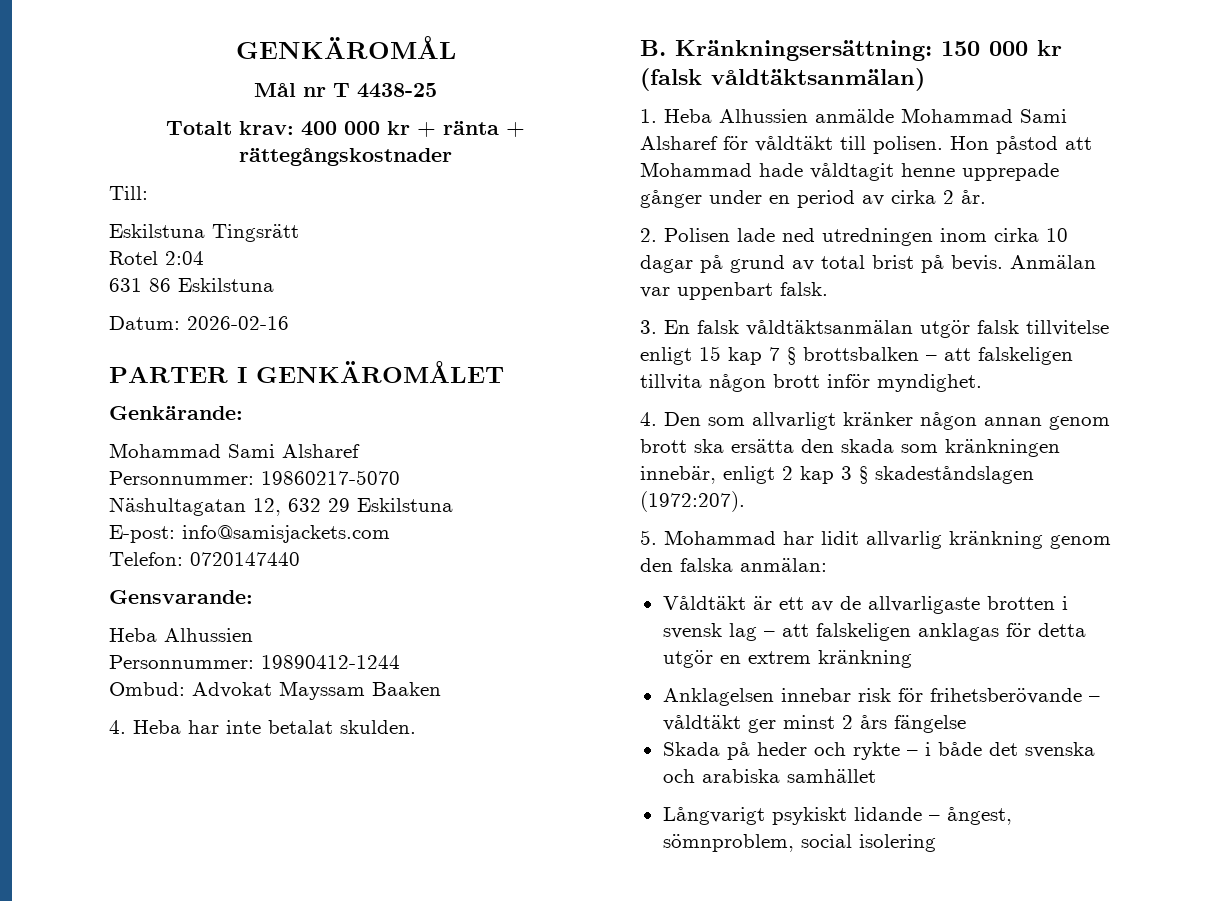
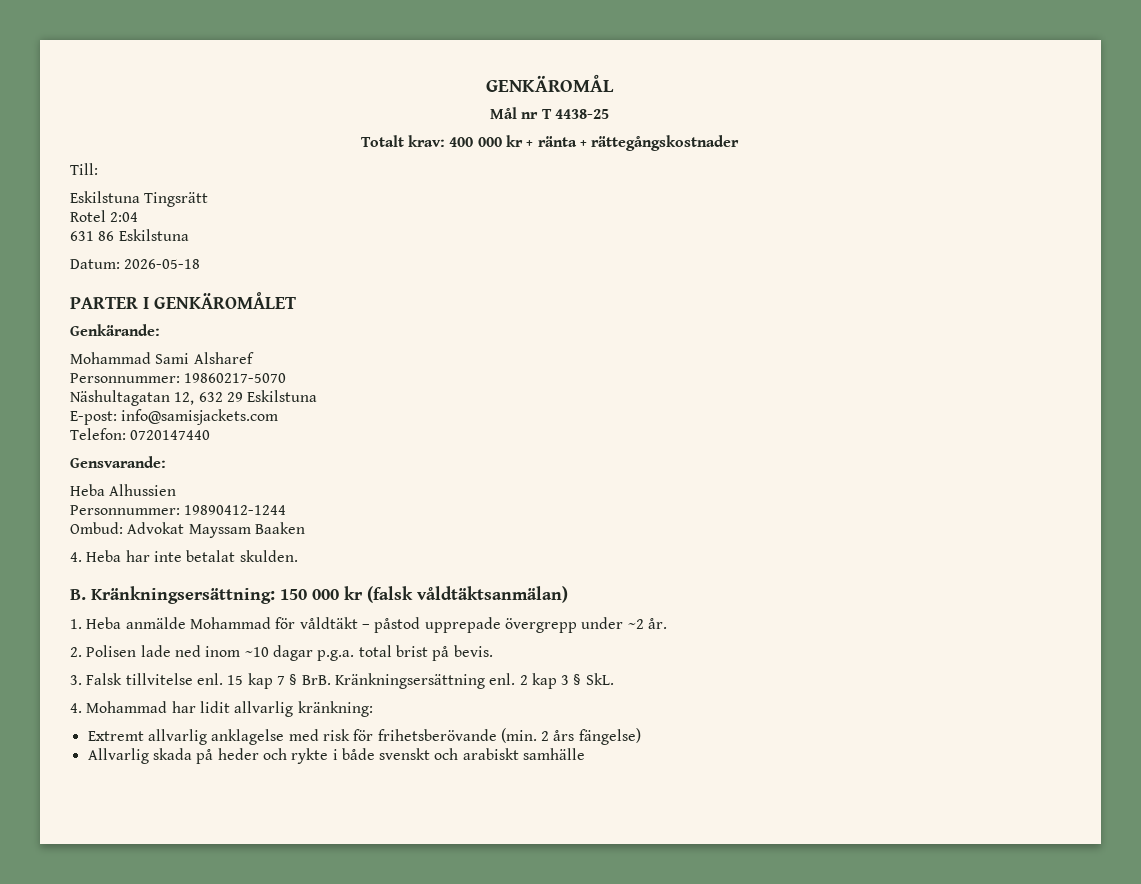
- Datum: 2026-02-16
+ Datum: 2026-05-18
- 1. Heba Alhussien anmälde Mohammad Sami Alsharef för våldtäkt till polisen. Hon påstod att Mohammad hade våldtagit henne upprepade gånger under en period av cirka 2 år.
+ 1. Heba anmälde Mohammad för våldtäkt – påstod upprepade övergrepp under ~2 år.
- 2. Polisen lade ned utredningen inom cirka 10 dagar på grund av total brist på bevis. Anmälan var uppenbart falsk.
- 3. En falsk våldtäktsanmälan utgör falsk tillvitelse enligt 15 kap 7 § brottsbalken – att falskeligen tillvita någon brott inför myndighet.
- 4. Den som allvarligt kränker någon annan genom brott ska ersätta den skada som kränkningen innebär, enligt 2 kap 3 § skadeståndslagen (1972:207).
- 5. Mohammad har lidit allvarlig kränkning genom den falska anmälan:
- Våldtäkt är ett av de allvarligaste brotten i svensk lag – att falskeligen anklagas för detta utgör en extrem kränkning
- Anklagelsen innebar risk för frihetsberövande – våldtäkt ger minst 2 års fängelse
- Skada på heder och rykte – i både det svenska och arabiska samhället
- Långvarigt psykiskt lidande – ångest, sömnproblem, social isolering
+ 2. Polisen lade ned inom ~10 dagar p.g.a. total brist på bevis.
+ 3. Falsk tillvitelse enl. 15 kap 7 § BrB. Kränkningsersättning enl. 2 kap 3 § SkL.
+ 4. Mohammad har lidit allvarlig kränkning:
+ Extremt allvarlig anklagelse med risk för frihetsberövande (min. 2 års fängelse)
+ Allvarlig skada på heder och rykte i både svenskt och arabiskt samhälle

